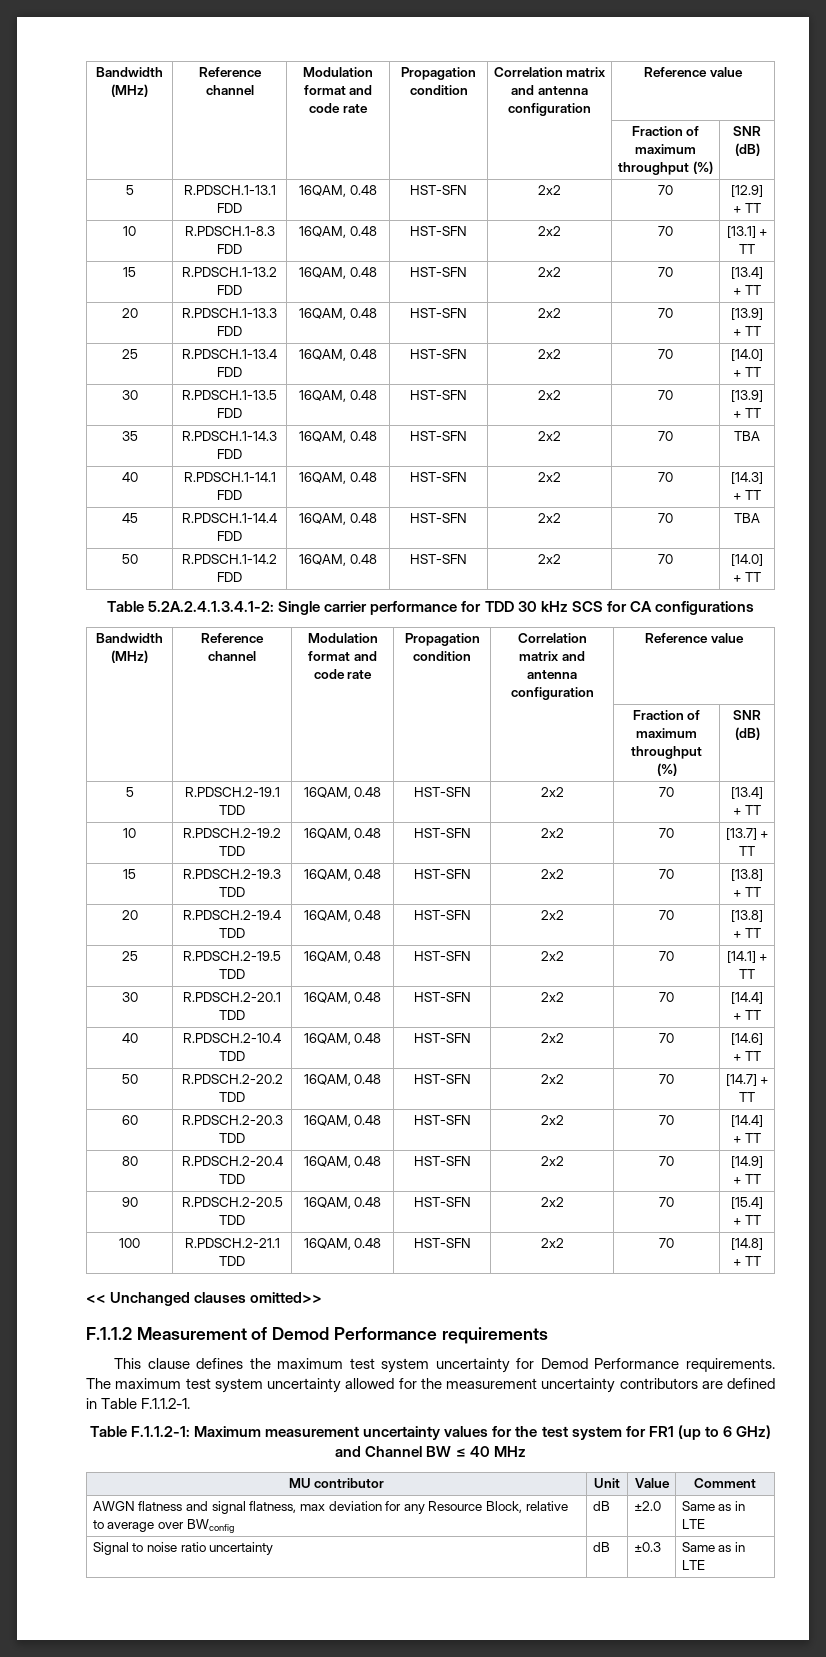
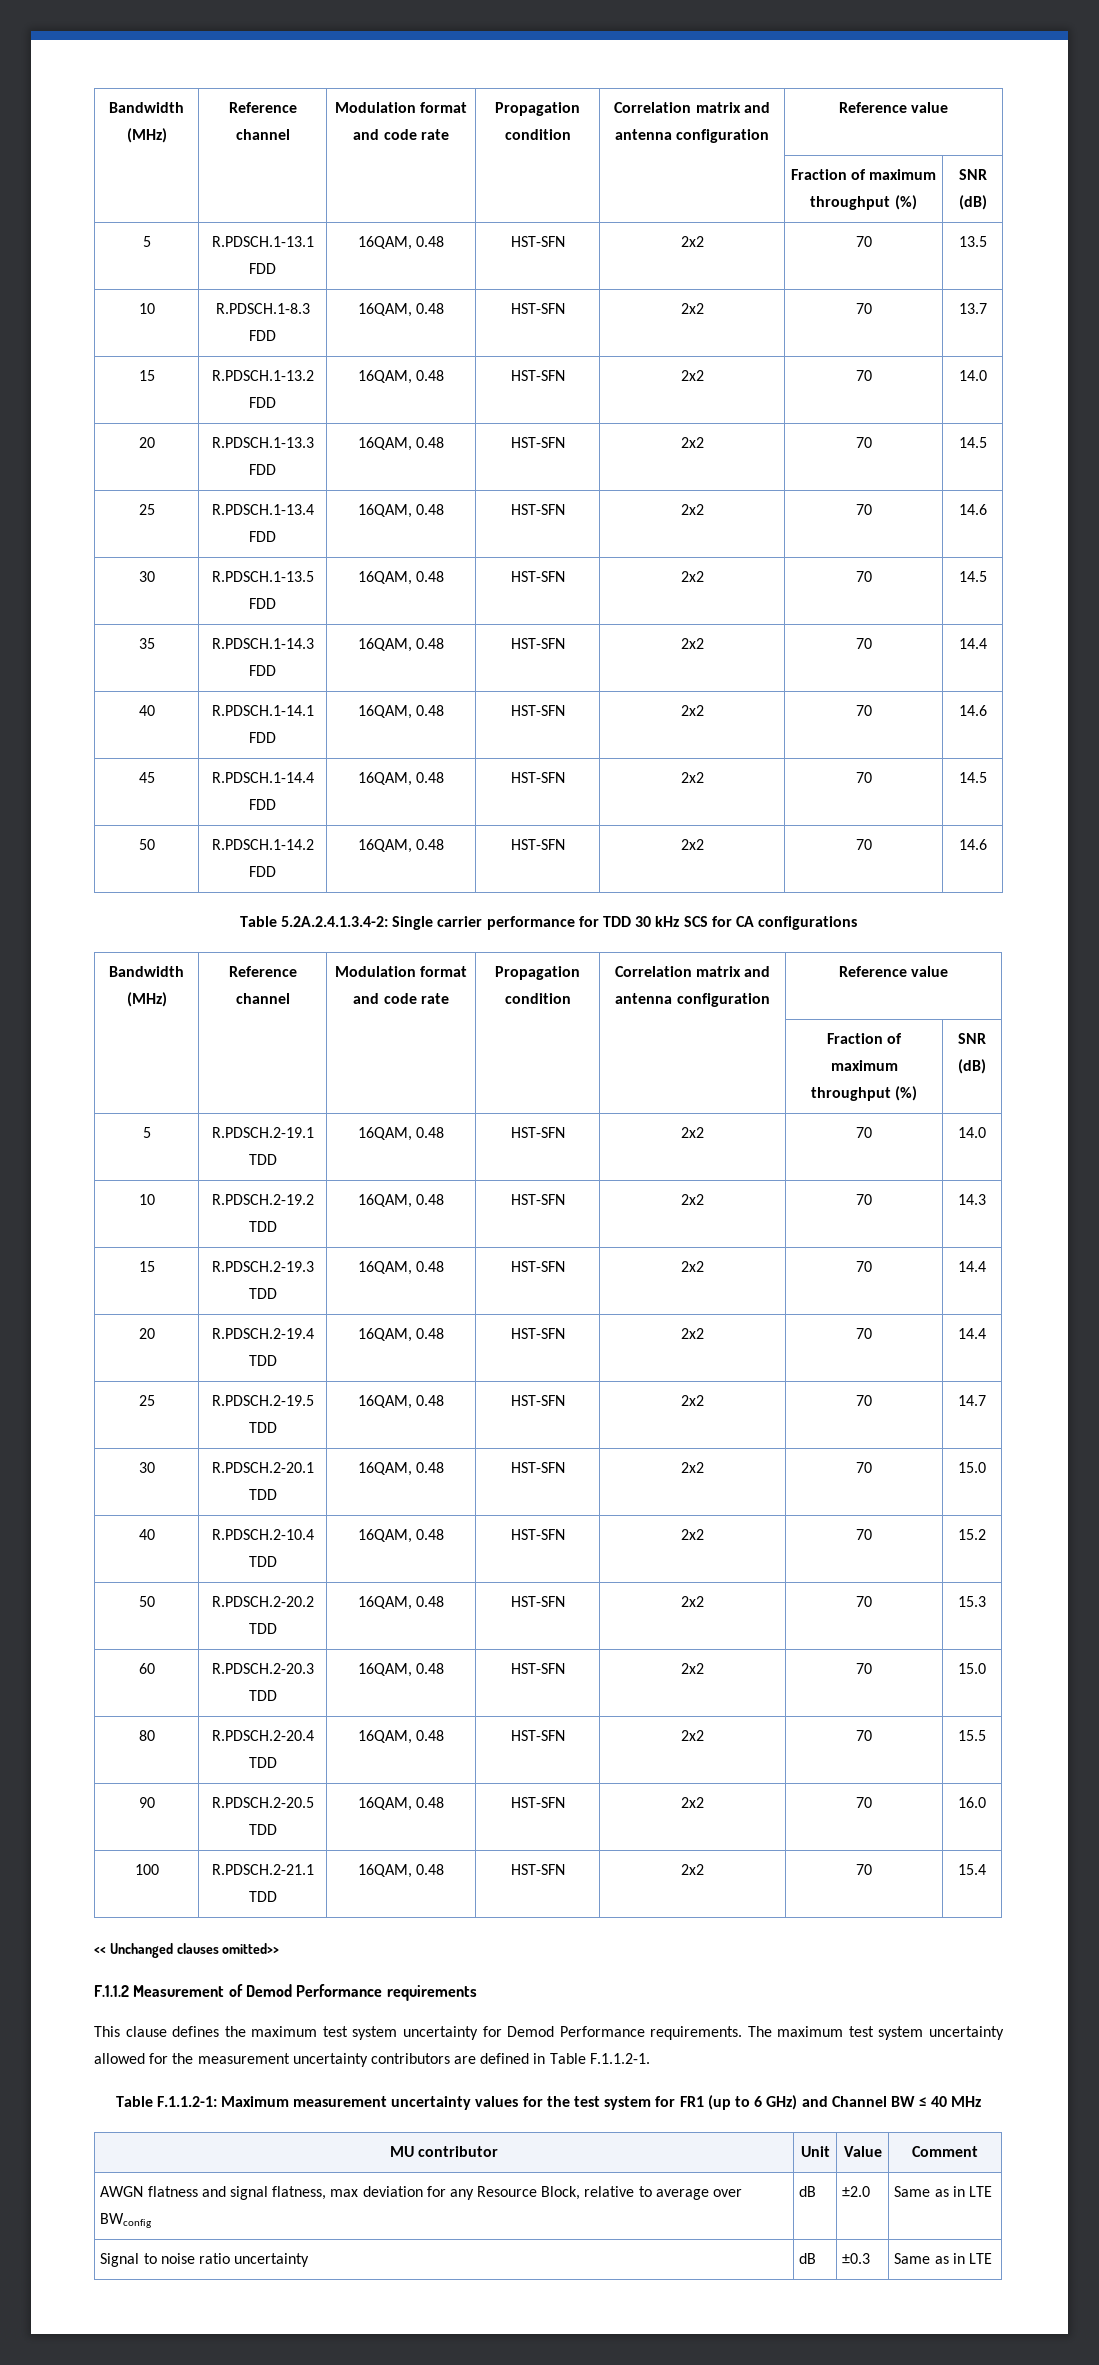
- 5 | R.PDSCH.1-13.1 FDD | 16QAM, 0.48 | HST-SFN | 2x2 | 70 | [12.9] + TT
+ 5 | R.PDSCH.1-13.1 FDD | 16QAM, 0.48 | HST-SFN | 2x2 | 70 | 13.5
- 10 | R.PDSCH.1-8.3 FDD | 16QAM, 0.48 | HST-SFN | 2x2 | 70 | [13.1] + TT
+ 10 | R.PDSCH.1-8.3 FDD | 16QAM, 0.48 | HST-SFN | 2x2 | 70 | 13.7
- 15 | R.PDSCH.1-13.2 FDD | 16QAM, 0.48 | HST-SFN | 2x2 | 70 | [13.4] + TT
+ 15 | R.PDSCH.1-13.2 FDD | 16QAM, 0.48 | HST-SFN | 2x2 | 70 | 14.0
- 20 | R.PDSCH.1-13.3 FDD | 16QAM, 0.48 | HST-SFN | 2x2 | 70 | [13.9] + TT
+ 20 | R.PDSCH.1-13.3 FDD | 16QAM, 0.48 | HST-SFN | 2x2 | 70 | 14.5
- 25 | R.PDSCH.1-13.4 FDD | 16QAM, 0.48 | HST-SFN | 2x2 | 70 | [14.0] + TT
+ 25 | R.PDSCH.1-13.4 FDD | 16QAM, 0.48 | HST-SFN | 2x2 | 70 | 14.6
- 30 | R.PDSCH.1-13.5 FDD | 16QAM, 0.48 | HST-SFN | 2x2 | 70 | [13.9] + TT
+ 30 | R.PDSCH.1-13.5 FDD | 16QAM, 0.48 | HST-SFN | 2x2 | 70 | 14.5
- 35 | R.PDSCH.1-14.3 FDD | 16QAM, 0.48 | HST-SFN | 2x2 | 70 | TBA
+ 35 | R.PDSCH.1-14.3 FDD | 16QAM, 0.48 | HST-SFN | 2x2 | 70 | 14.4
- 40 | R.PDSCH.1-14.1 FDD | 16QAM, 0.48 | HST-SFN | 2x2 | 70 | [14.3] + TT
+ 40 | R.PDSCH.1-14.1 FDD | 16QAM, 0.48 | HST-SFN | 2x2 | 70 | 14.6
- 45 | R.PDSCH.1-14.4 FDD | 16QAM, 0.48 | HST-SFN | 2x2 | 70 | TBA
+ 45 | R.PDSCH.1-14.4 FDD | 16QAM, 0.48 | HST-SFN | 2x2 | 70 | 14.5
- 50 | R.PDSCH.1-14.2 FDD | 16QAM, 0.48 | HST-SFN | 2x2 | 70 | [14.0] + TT
- Table 5.2A.2.4.1.3.4.1-2: Single carrier performance for TDD 30 kHz SCS for CA configurations
+ 50 | R.PDSCH.1-14.2 FDD | 16QAM, 0.48 | HST-SFN | 2x2 | 70 | 14.6
+ Table 5.2A.2.4.1.3.4-2: Single carrier performance for TDD 30 kHz SCS for CA configurations
- 5 | R.PDSCH.2-19.1 TDD | 16QAM, 0.48 | HST-SFN | 2x2 | 70 | [13.4] + TT
+ 5 | R.PDSCH.2-19.1 TDD | 16QAM, 0.48 | HST-SFN | 2x2 | 70 | 14.0
- 10 | R.PDSCH.2-19.2 TDD | 16QAM, 0.48 | HST-SFN | 2x2 | 70 | [13.7] + TT
+ 10 | R.PDSCH.2-19.2 TDD | 16QAM, 0.48 | HST-SFN | 2x2 | 70 | 14.3
- 15 | R.PDSCH.2-19.3 TDD | 16QAM, 0.48 | HST-SFN | 2x2 | 70 | [13.8] + TT
+ 15 | R.PDSCH.2-19.3 TDD | 16QAM, 0.48 | HST-SFN | 2x2 | 70 | 14.4
- 20 | R.PDSCH.2-19.4 TDD | 16QAM, 0.48 | HST-SFN | 2x2 | 70 | [13.8] + TT
+ 20 | R.PDSCH.2-19.4 TDD | 16QAM, 0.48 | HST-SFN | 2x2 | 70 | 14.4
- 25 | R.PDSCH.2-19.5 TDD | 16QAM, 0.48 | HST-SFN | 2x2 | 70 | [14.1] + TT
+ 25 | R.PDSCH.2-19.5 TDD | 16QAM, 0.48 | HST-SFN | 2x2 | 70 | 14.7
- 30 | R.PDSCH.2-20.1 TDD | 16QAM, 0.48 | HST-SFN | 2x2 | 70 | [14.4] + TT
+ 30 | R.PDSCH.2-20.1 TDD | 16QAM, 0.48 | HST-SFN | 2x2 | 70 | 15.0
- 40 | R.PDSCH.2-10.4 TDD | 16QAM, 0.48 | HST-SFN | 2x2 | 70 | [14.6] + TT
+ 40 | R.PDSCH.2-10.4 TDD | 16QAM, 0.48 | HST-SFN | 2x2 | 70 | 15.2
- 50 | R.PDSCH.2-20.2 TDD | 16QAM, 0.48 | HST-SFN | 2x2 | 70 | [14.7] + TT
+ 50 | R.PDSCH.2-20.2 TDD | 16QAM, 0.48 | HST-SFN | 2x2 | 70 | 15.3
- 60 | R.PDSCH.2-20.3 TDD | 16QAM, 0.48 | HST-SFN | 2x2 | 70 | [14.4] + TT
+ 60 | R.PDSCH.2-20.3 TDD | 16QAM, 0.48 | HST-SFN | 2x2 | 70 | 15.0
- 80 | R.PDSCH.2-20.4 TDD | 16QAM, 0.48 | HST-SFN | 2x2 | 70 | [14.9] + TT
+ 80 | R.PDSCH.2-20.4 TDD | 16QAM, 0.48 | HST-SFN | 2x2 | 70 | 15.5
- 90 | R.PDSCH.2-20.5 TDD | 16QAM, 0.48 | HST-SFN | 2x2 | 70 | [15.4] + TT
+ 90 | R.PDSCH.2-20.5 TDD | 16QAM, 0.48 | HST-SFN | 2x2 | 70 | 16.0
- 100 | R.PDSCH.2-21.1 TDD | 16QAM, 0.48 | HST-SFN | 2x2 | 70 | [14.8] + TT
+ 100 | R.PDSCH.2-21.1 TDD | 16QAM, 0.48 | HST-SFN | 2x2 | 70 | 15.4

